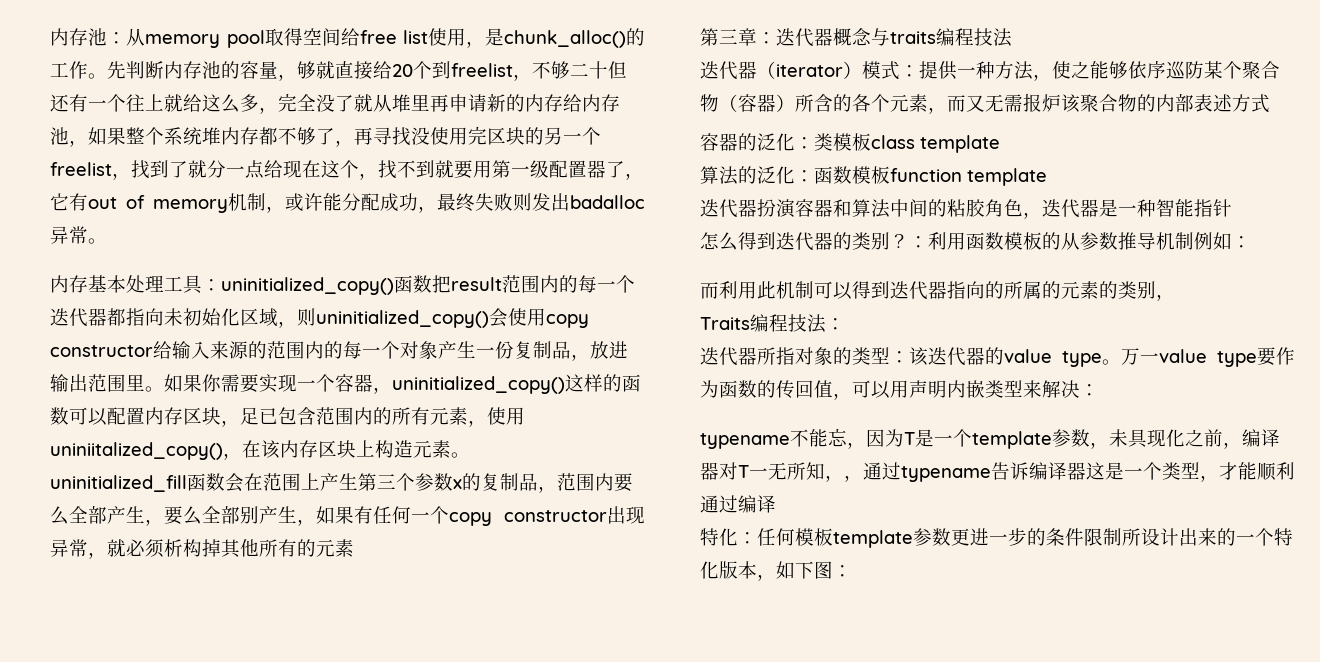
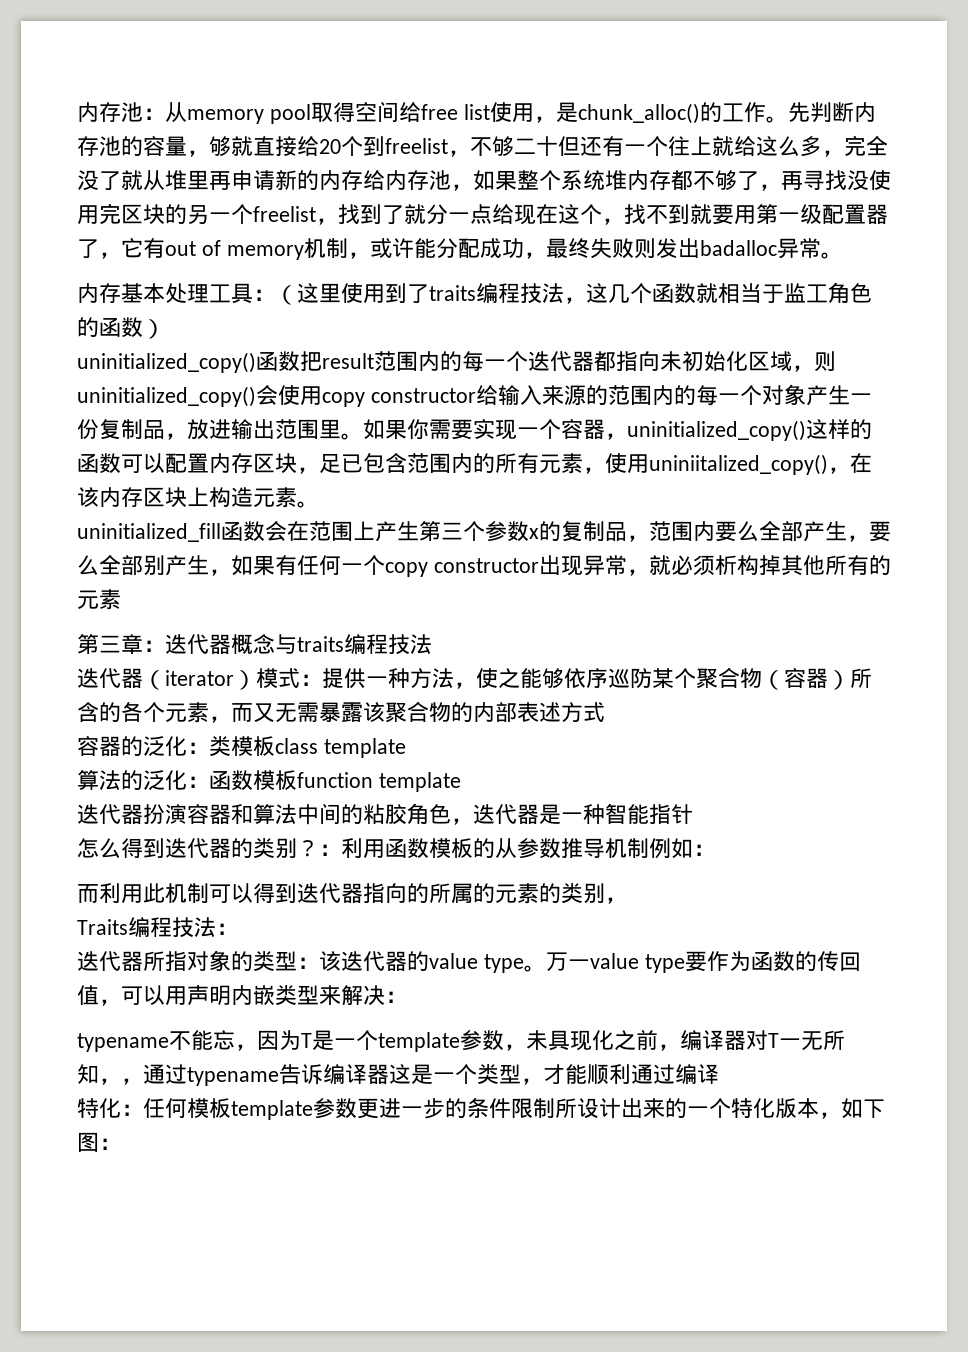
- 内存基本处理工具：uninitialized_copy()函数把result范围内的每一个迭代器都指向未初始化区域，则uninitialized_copy()会使用copy constructor给输入来源的范围内的每一个对象产生一份复制品，放进输出范围里。
+ 内存基本处理工具：（这里使用到了traits编程技法，这几个函数就相当于监工角色的函数）
+ uninitialized_copy()函数把result范围内的每一个迭代器都指向未初始化区域，则uninitialized_copy()会使用copy constructor给输入来源的范围内的每一个对象产生一份复制品，放进输出范围里。
- 迭代器（iterator）模式：提供一种方法，使之能够依序巡防某个聚合物（容器）所含的各个元素，而又无需报炉该聚合物的内部表述方式
+ 迭代器（iterator）模式：提供一种方法，使之能够依序巡防某个聚合物（容器）所含的各个元素，而又无需暴露该聚合物的内部表述方式

